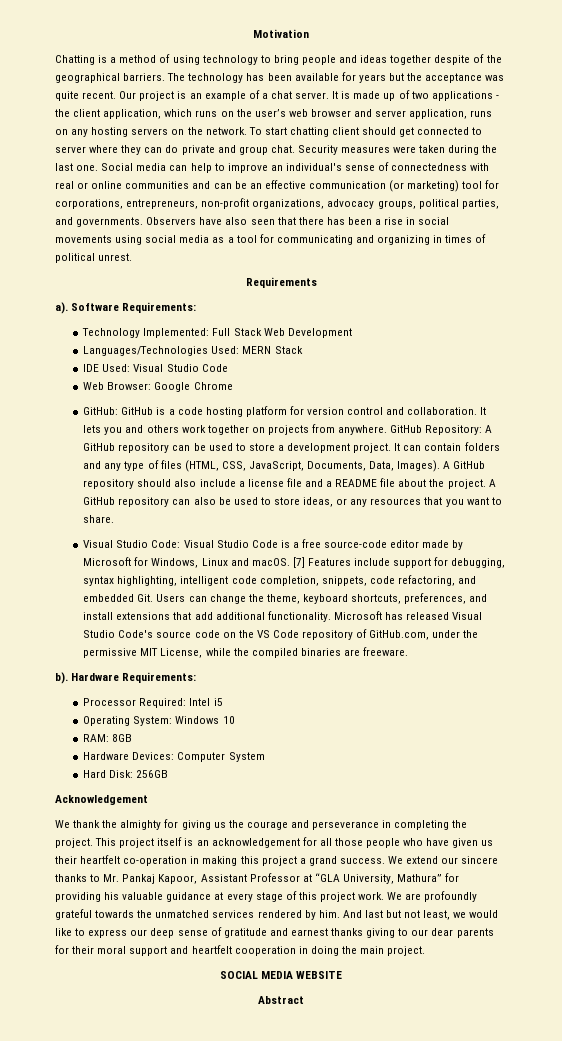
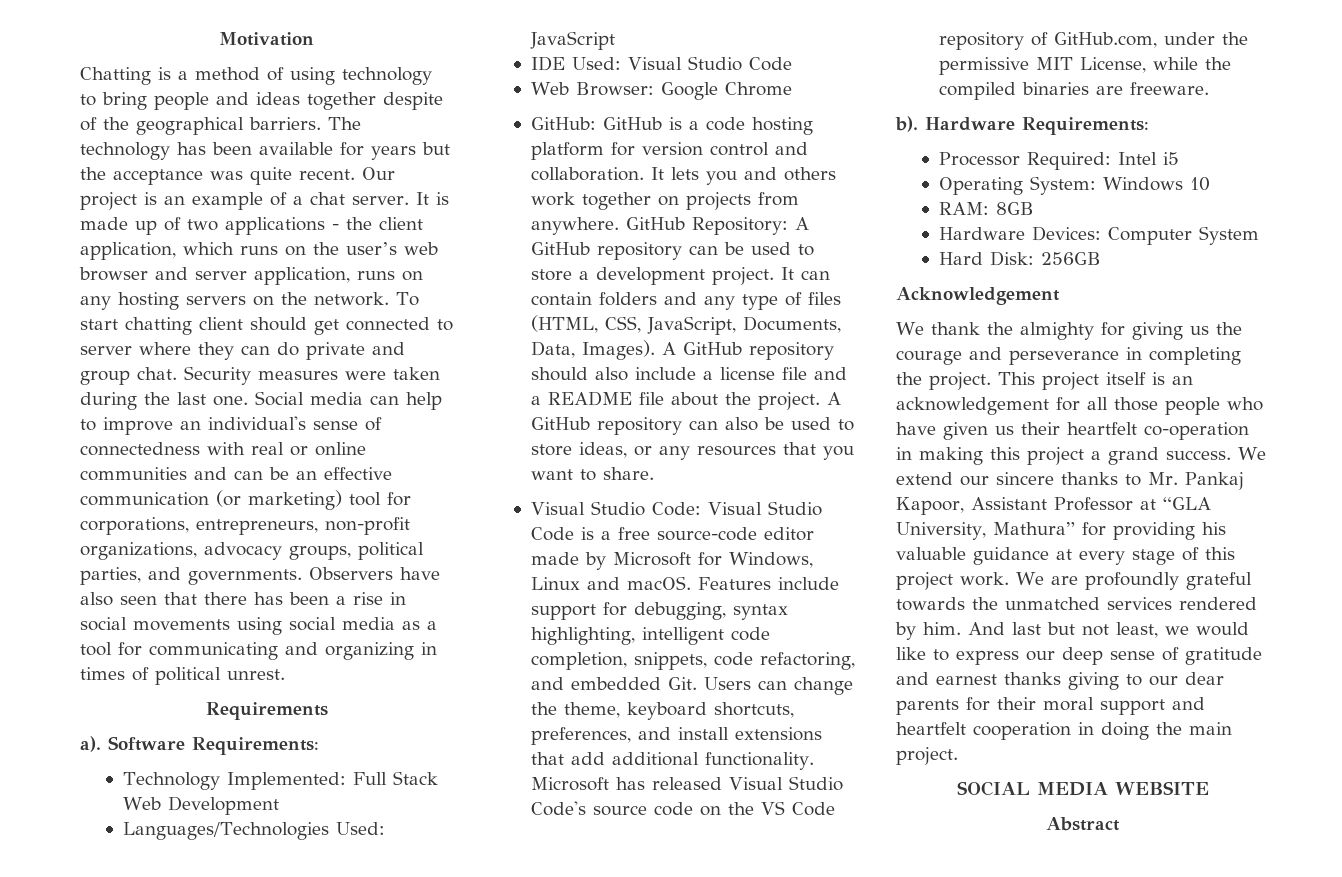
- Languages/Technologies Used: MERN Stack
+ Languages/Technologies Used: JavaScript
- [7] Features include support for debugging, syntax highlighting, intelligent code completion, snippets, code refactoring, and embedded Git. Users can change the theme, keyboard shortcuts, preferences, and install extensions that add additional functionality.
+ Features include support for debugging, syntax highlighting, intelligent code completion, snippets, code refactoring, and embedded Git. Users can change the theme, keyboard shortcuts, preferences, and install extensions that add additional functionality.

